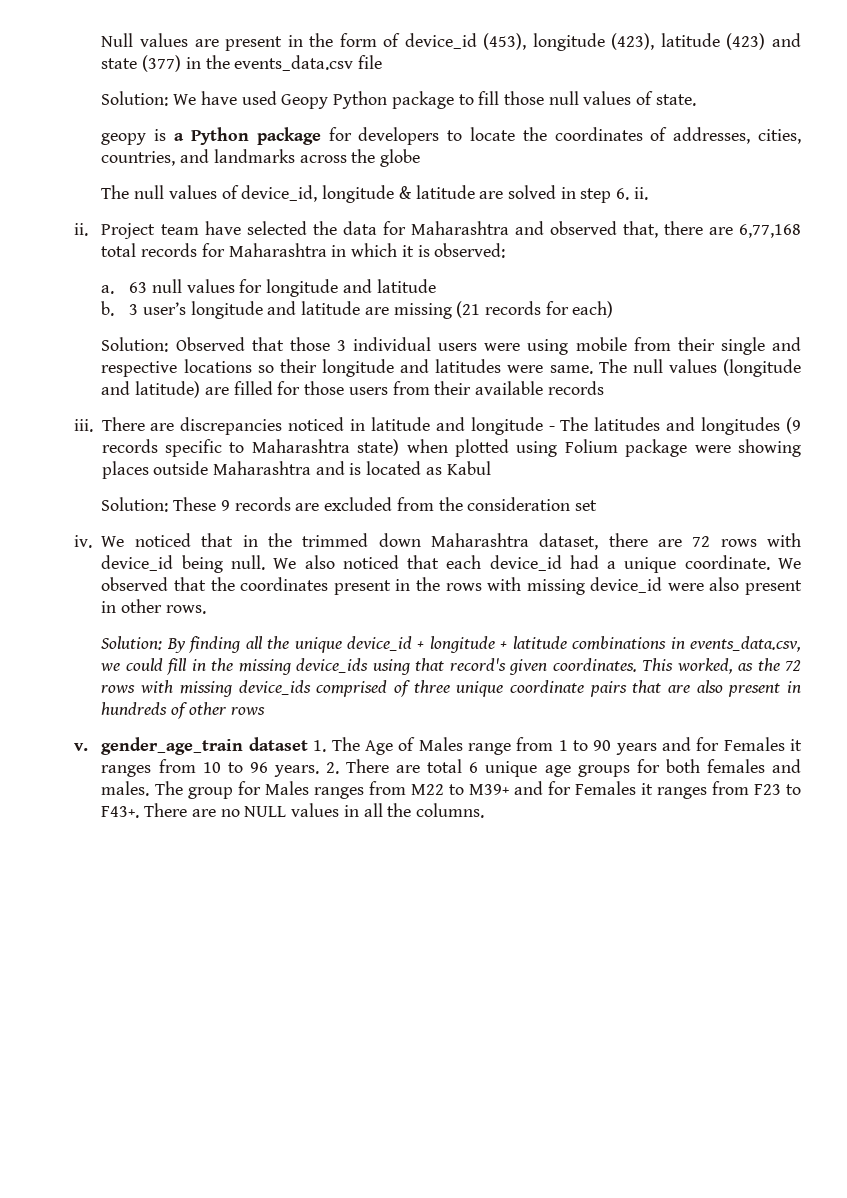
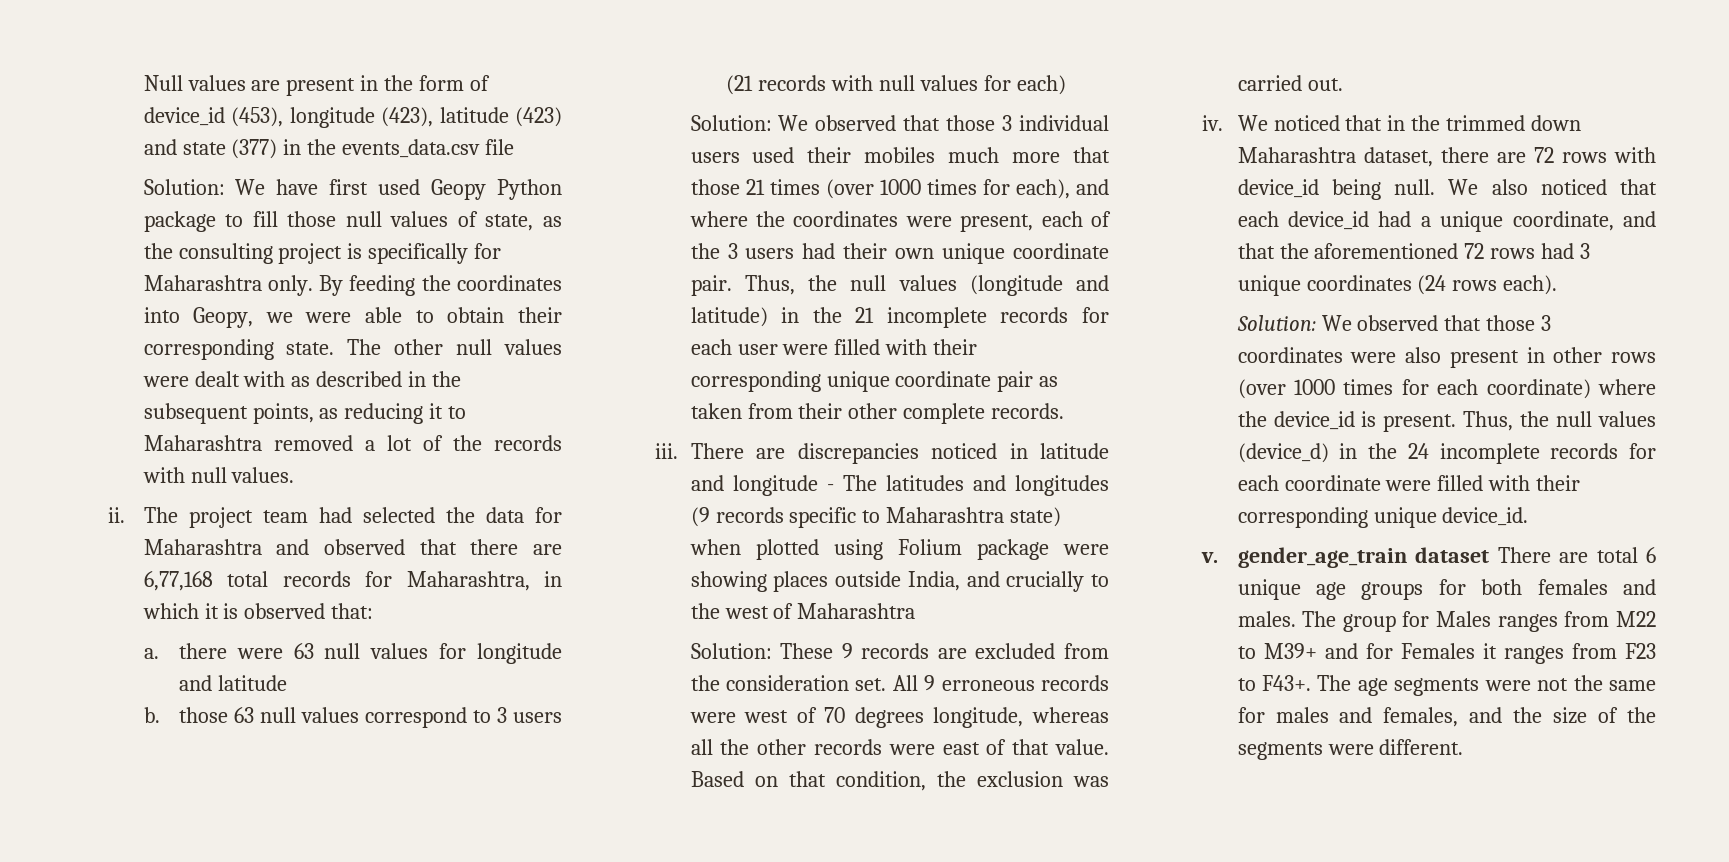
- Solution: We have used Geopy Python package to fill those null values of state.
- geopy is a Python package for developers to locate the coordinates of addresses, cities, countries, and landmarks across the globe
- The null values of device_id, longitude & latitude are solved in step 6. ii.
- ii. Project team have selected the data for Maharashtra and observed that, there are 6,77,168 total records for Maharashtra in which it is observed:
+ Solution: We have first used Geopy Python package to fill those null values of state, as the consulting project is specifically for Maharashtra only. By feeding the coordinates into Geopy, we were able to obtain their corresponding state. The other null values were dealt with as described in the subsequent points, as reducing it to Maharashtra removed a lot of the records with null values.
+ ii. The project team had selected the data for Maharashtra and observed that there are 6,77,168 total records for Maharashtra, in which it is observed that:
- a. 63 null values for longitude and latitude
+ a. there were 63 null values for longitude and latitude
- b. 3 user’s longitude and latitude are missing (21 records for each)
+ b. those 63 null values correspond to 3 users (21 records with null values for each)
- Solution: Observed that those 3 individual users were using mobile from their single and respective locations so their longitude and latitudes were same. The null values (longitude and latitude) are filled for those users from their available records
+ Solution: We observed that those 3 individual users used their mobiles much more that those 21 times (over 1000 times for each), and where the coordinates were present, each of the 3 users had their own unique coordinate pair. Thus, the null values (longitude and latitude) in the 21 incomplete records for each user were filled with their corresponding unique coordinate pair as taken from their other complete records.
- There are discrepancies noticed in latitude and longitude - The latitudes and longitudes (9 records specific to Maharashtra state) when plotted using Folium package were showing places outside Maharashtra and is located as Kabul
+ There are discrepancies noticed in latitude and longitude - The latitudes and longitudes (9 records specific to Maharashtra state) when plotted using Folium package were showing places outside India, and crucially to the west of Maharashtra
- Solution: These 9 records are excluded from the consideration set
+ Solution: These 9 records are excluded from the consideration set. All 9 erroneous records were west of 70 degrees longitude, whereas all the other records were east of that value. Based on that condition, the exclusion was carried out.
- We also noticed that each device_id had a unique coordinate. We observed that the coordinates present in the rows with missing device_id were also present in other rows.
- Solution: By finding all the unique device_id + longitude + latitude combinations in events_data.csv, we could fill in the missing device_ids using that record's given coordinates. This worked, as the 72 rows with missing device_ids comprised of three unique coordinate pairs that are also present in hundreds of other rows
- v. gender_age_train dataset 1. The Age of Males range from 1 to 90 years and for Females it ranges from 10 to 96 years. 2. There are total 6 unique age groups for both females and males.
+ We also noticed that each device_id had a unique coordinate, and that the aforementioned 72 rows had 3 unique coordinates (24 rows each).
+ Solution: We observed that those 3 coordinates were also present in other rows (over 1000 times for each coordinate) where the device_id is present. Thus, the null values (device_d) in the 24 incomplete records for each coordinate were filled with their corresponding unique device_id.
+ v. gender_age_train dataset There are total 6 unique age groups for both females and males.
- There are no NULL values in all the columns.
+ The age segments were not the same for males and females, and the size of the segments were different.

